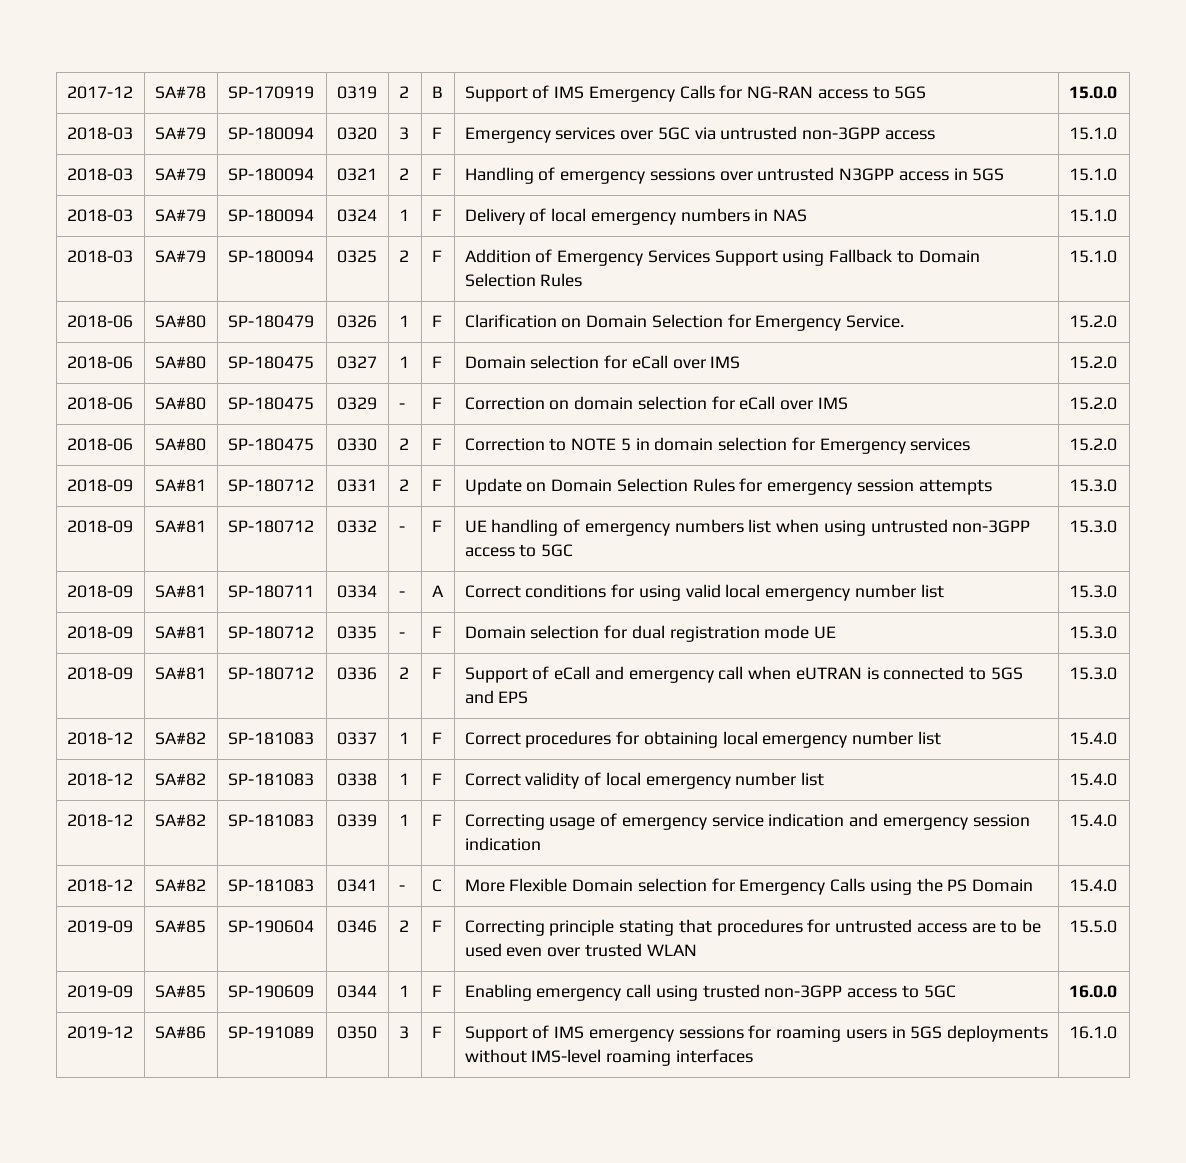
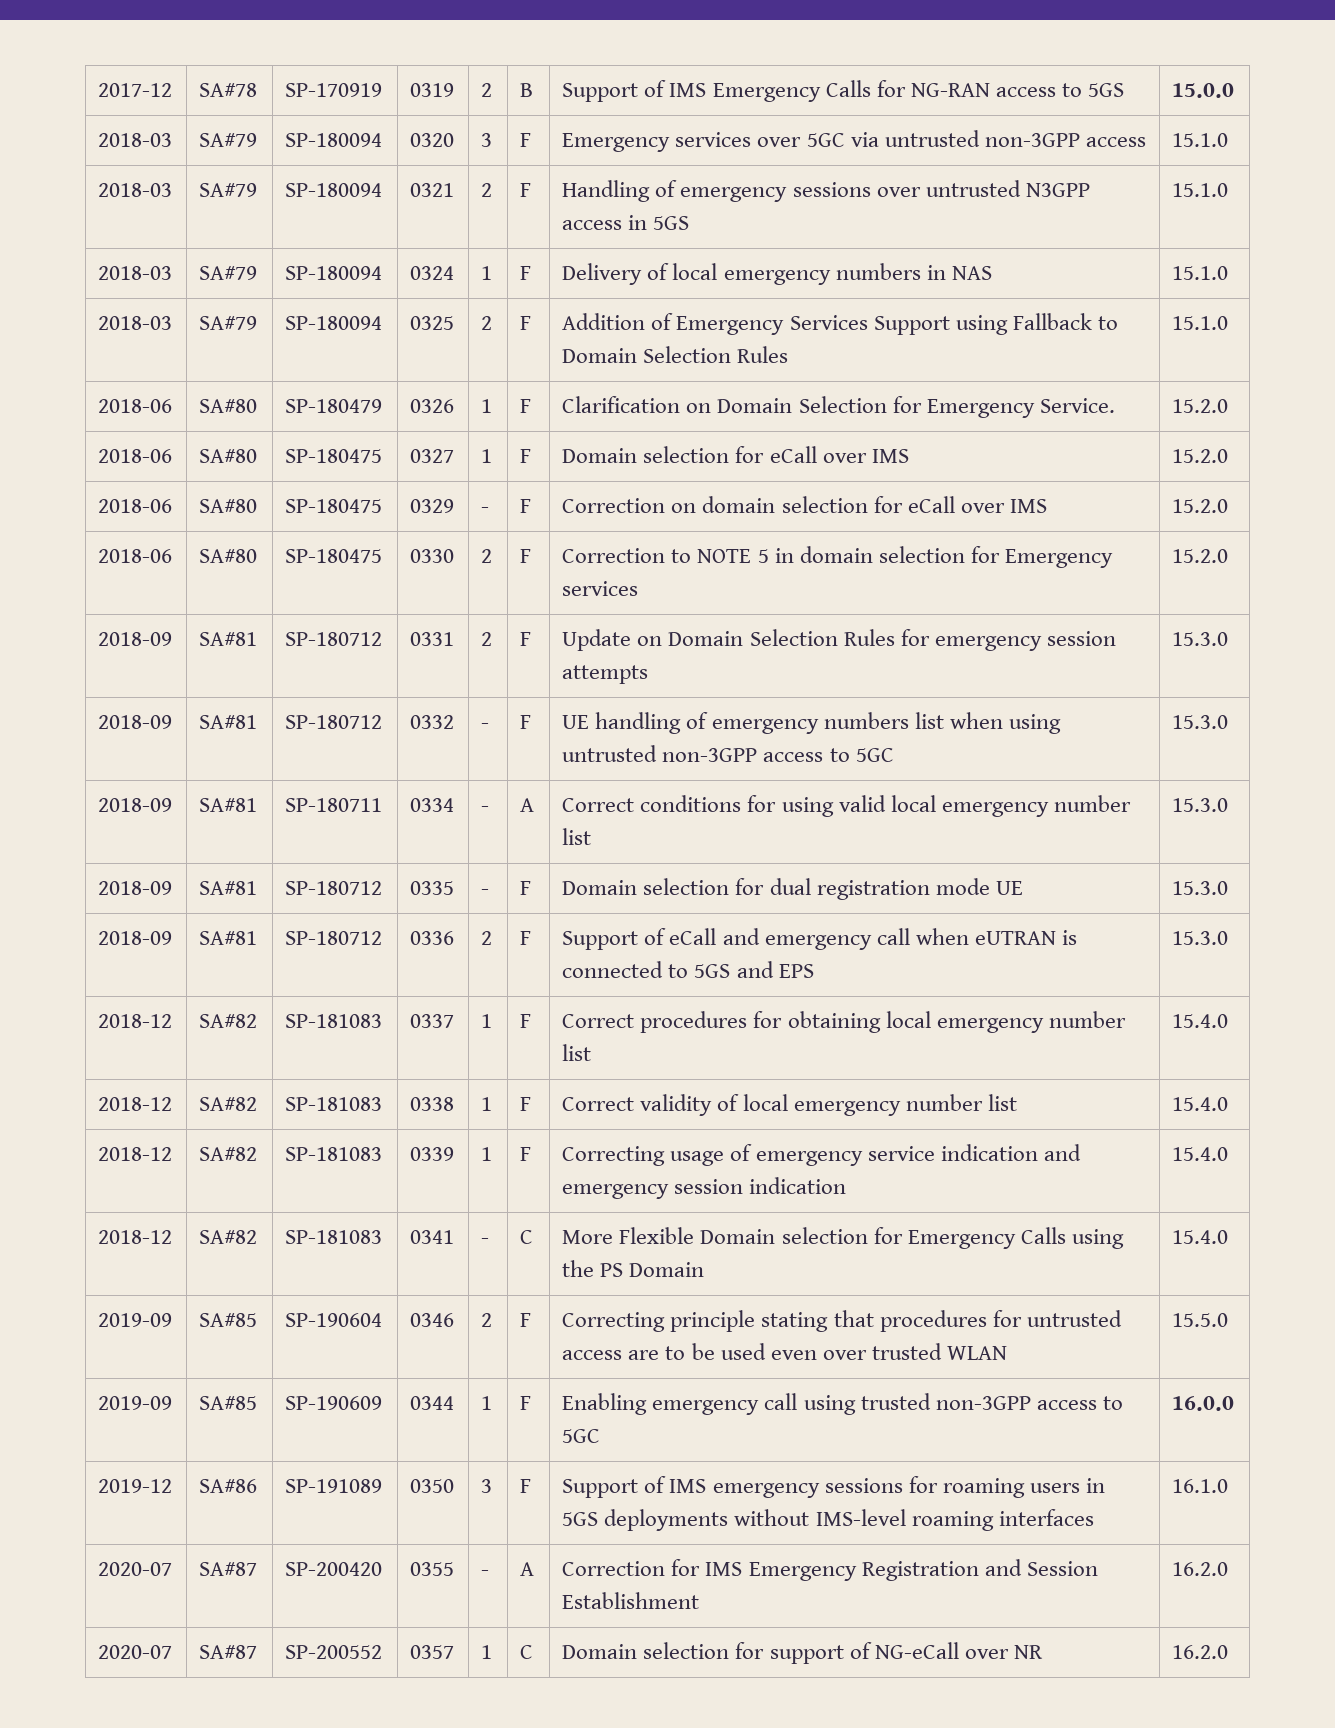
+ 2020-07 | SA#87 | SP-200420 | 0355 | - | A | Correction for IMS Emergency Registration and Session Establishment | 16.2.0
+ 2020-07 | SA#87 | SP-200552 | 0357 | 1 | C | Domain selection for support of NG-eCall over NR | 16.2.0

